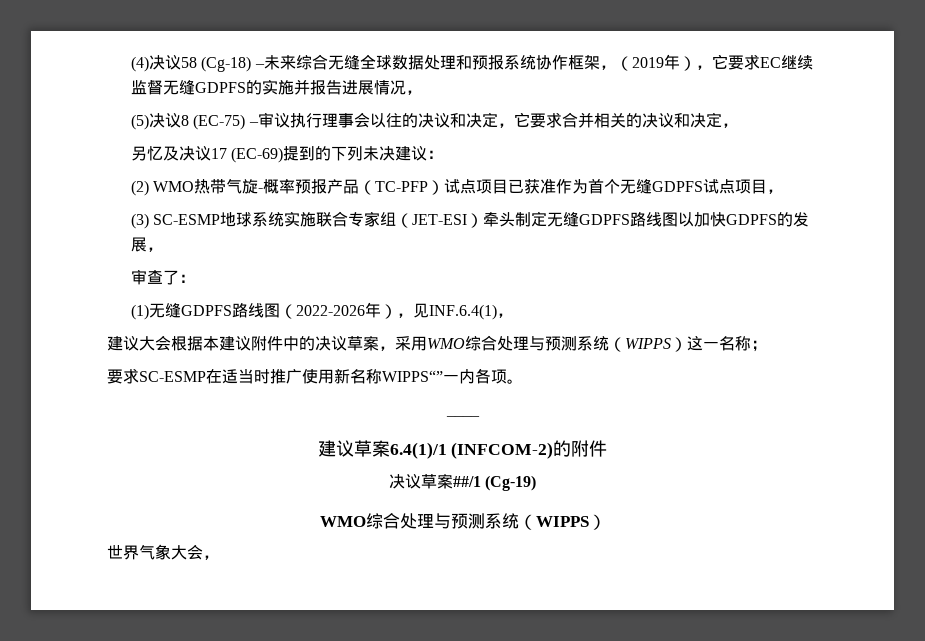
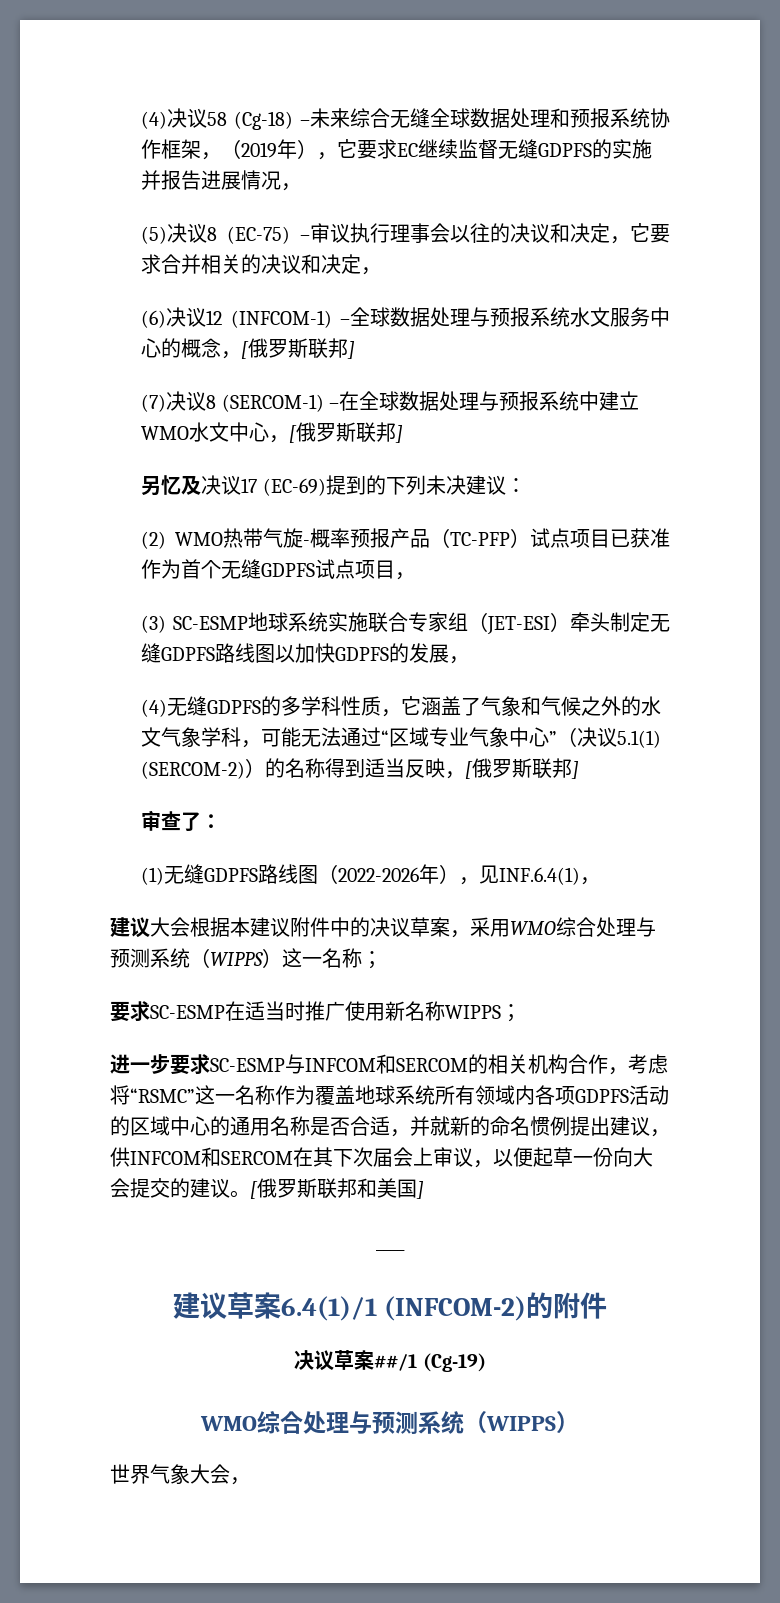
+ (6)决议12 (INFCOM-1) –全球数据处理与预报系统水文服务中心的概念，[俄罗斯联邦]
+ (7)决议8 (SERCOM-1) –在全球数据处理与预报系统中建立WMO水文中心，[俄罗斯联邦]
+ (4)无缝GDPFS的多学科性质，它涵盖了气象和气候之外的水文气象学科，可能无法通过“区域专业气象中心”（决议5.1(1) (SERCOM-2)）的名称得到适当反映，[俄罗斯联邦]
- 要求SC-ESMP在适当时推广使用新名称WIPPS“”一内各项。
+ 要求SC-ESMP在适当时推广使用新名称WIPPS；
+ 进一步要求SC-ESMP与INFCOM和SERCOM的相关机构合作，考虑将“RSMC”这一名称作为覆盖地球系统所有领域内各项GDPFS活动的区域中心的通用名称是否合适，并就新的命名惯例提出建议，供INFCOM和SERCOM在其下次届会上审议，以便起草一份向大会提交的建议。[俄罗斯联邦和美国]

